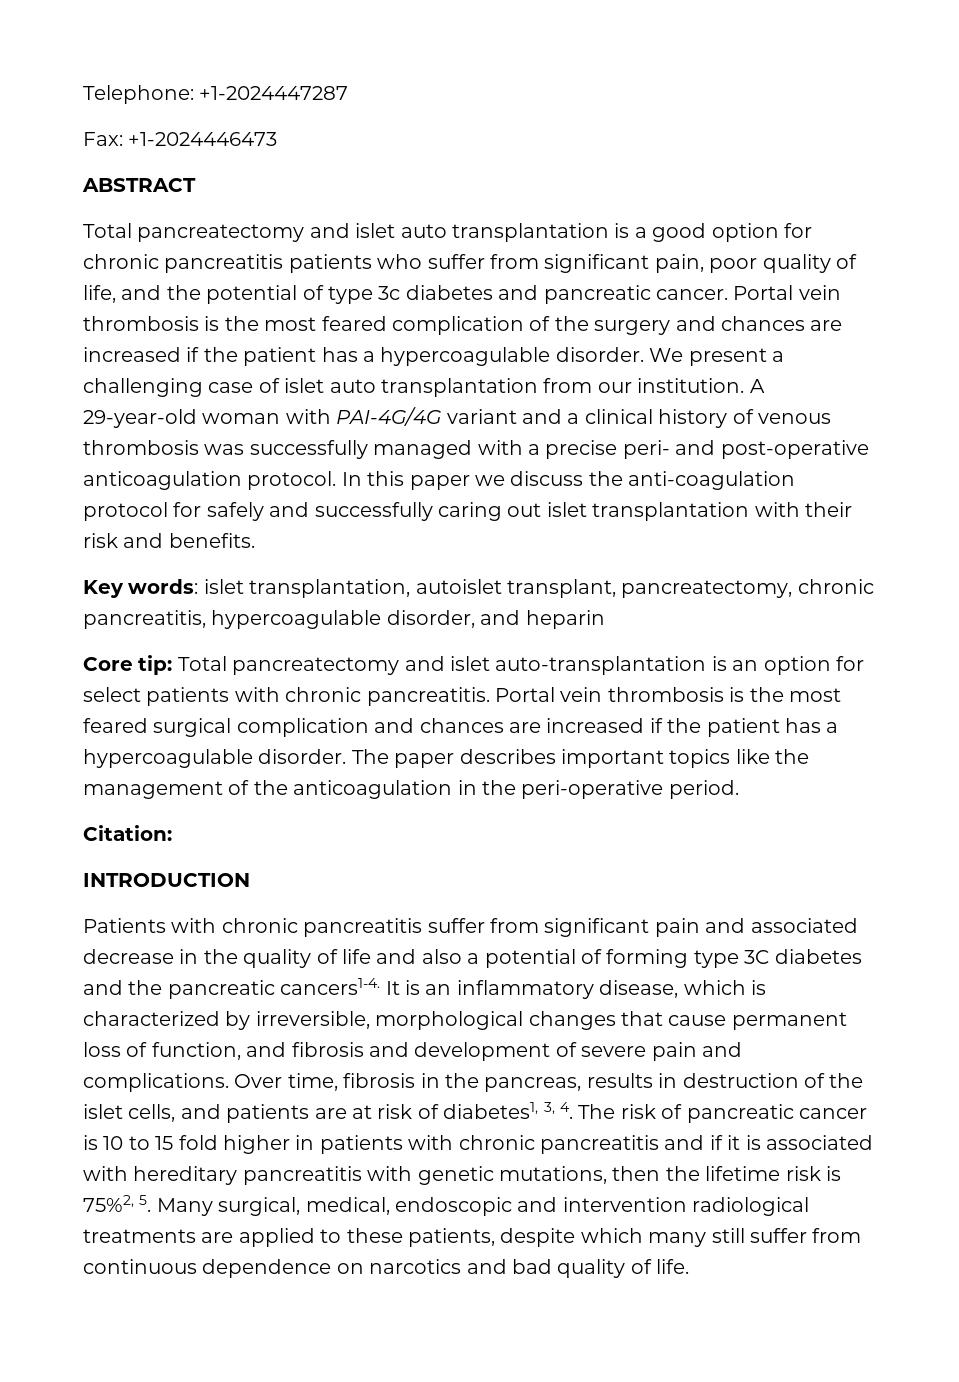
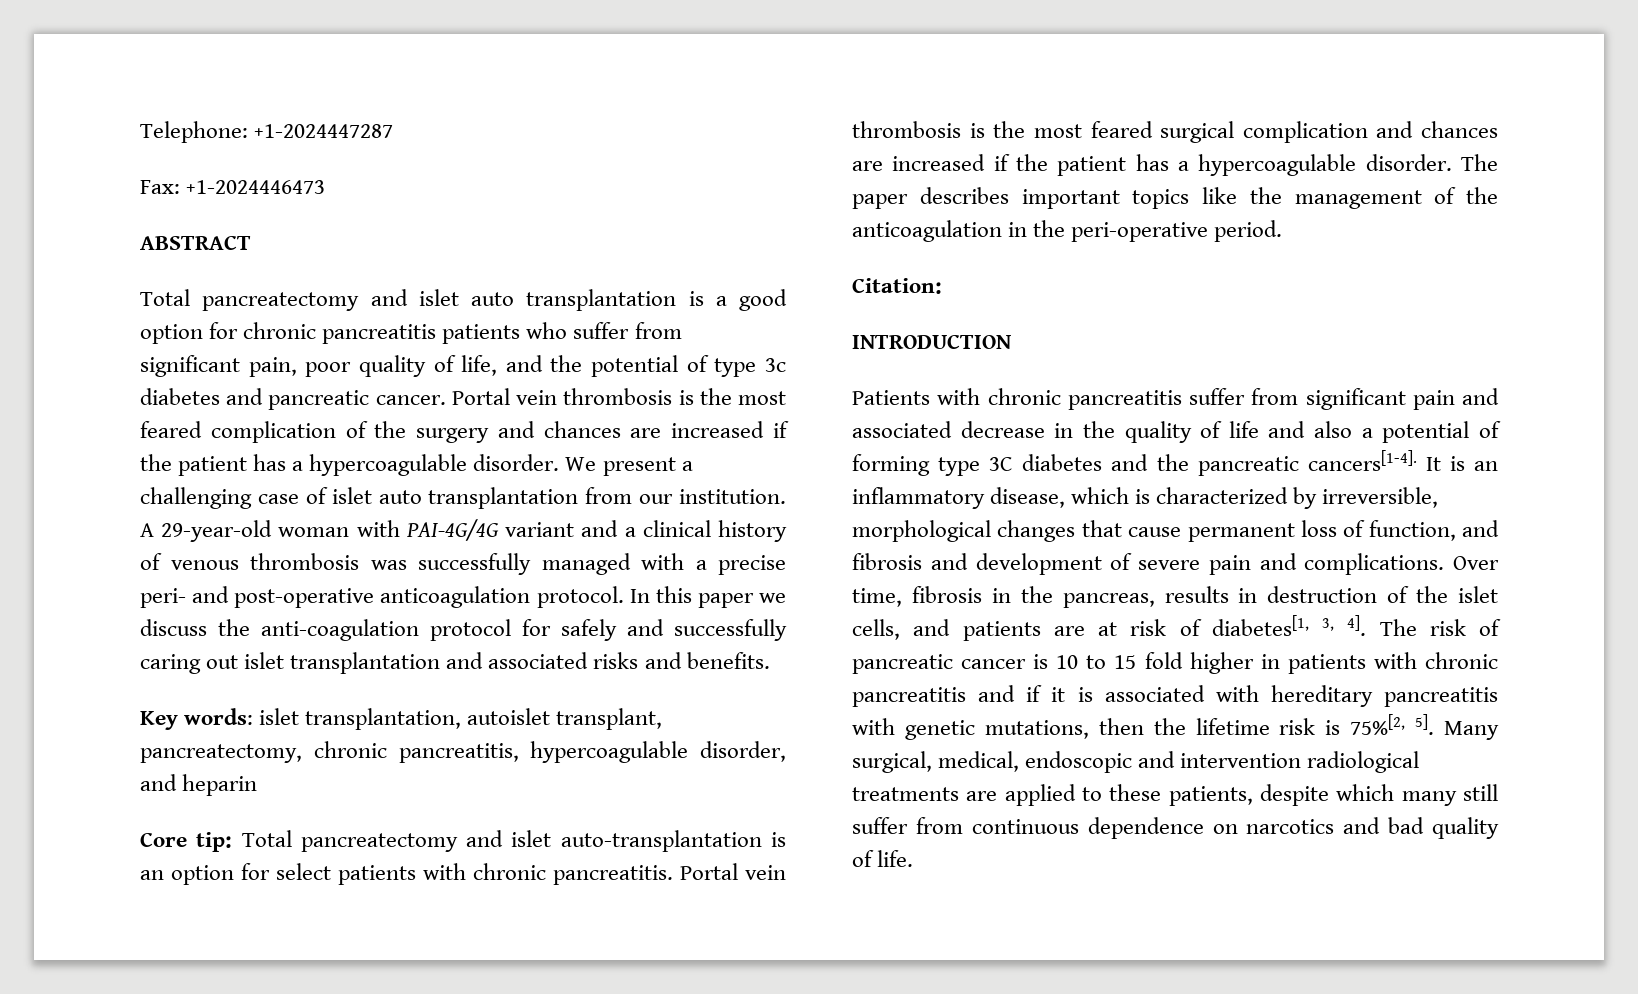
- In this paper we discuss the anti-coagulation protocol for safely and successfully caring out islet transplantation with their risk and benefits.
+ In this paper we discuss the anti-coagulation protocol for safely and successfully caring out islet transplantation and associated risks and benefits.
- Patients with chronic pancreatitis suffer from significant pain and associated decrease in the quality of life and also a potential of forming type 3C diabetes and the pancreatic cancers1-4.
+ Patients with chronic pancreatitis suffer from significant pain and associated decrease in the quality of life and also a potential of forming type 3C diabetes and the pancreatic cancers[1-4].
- Over time, fibrosis in the pancreas, results in destruction of the islet cells, and patients are at risk of diabetes1, 3, 4. The risk of pancreatic cancer is 10 to 15 fold higher in patients with chronic pancreatitis and if it is associated with hereditary pancreatitis with genetic mutations, then the lifetime risk is 75%2, 5. Many surgical, medical, endoscopic and intervention radiological treatments are applied to these patients, despite which many still suffer from continuous dependence on narcotics and bad quality of life.
+ Over time, fibrosis in the pancreas, results in destruction of the islet cells, and patients are at risk of diabetes[1, 3, 4]. The risk of pancreatic cancer is 10 to 15 fold higher in patients with chronic pancreatitis and if it is associated with hereditary pancreatitis with genetic mutations, then the lifetime risk is 75%[2, 5]. Many surgical, medical, endoscopic and intervention radiological treatments are applied to these patients, despite which many still suffer from continuous dependence on narcotics and bad quality of life.

